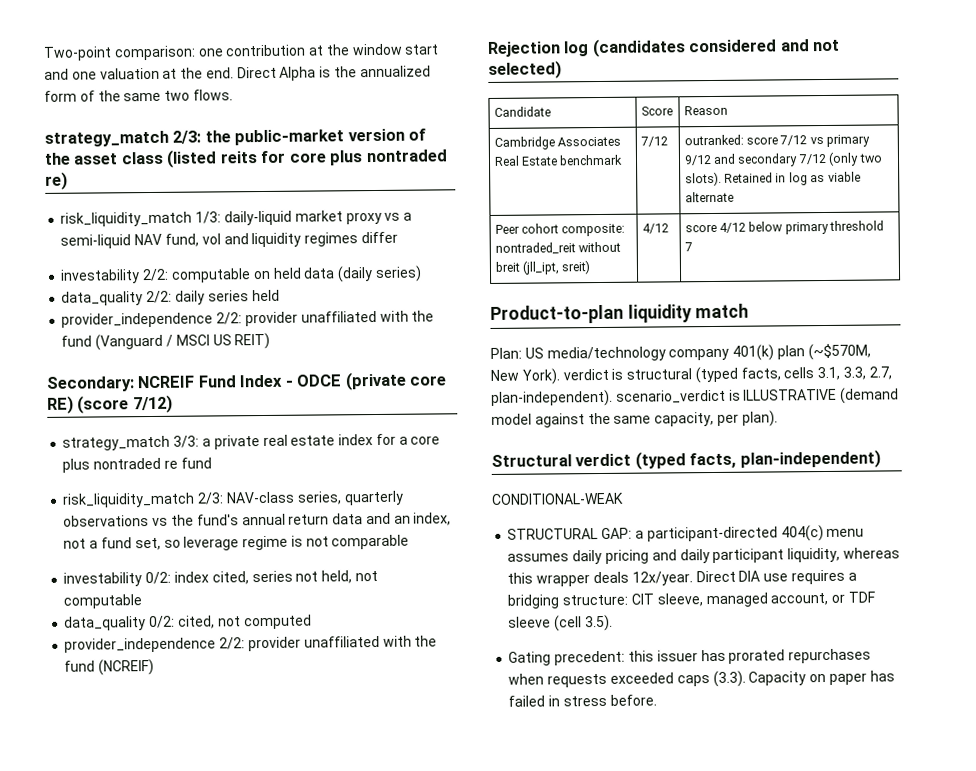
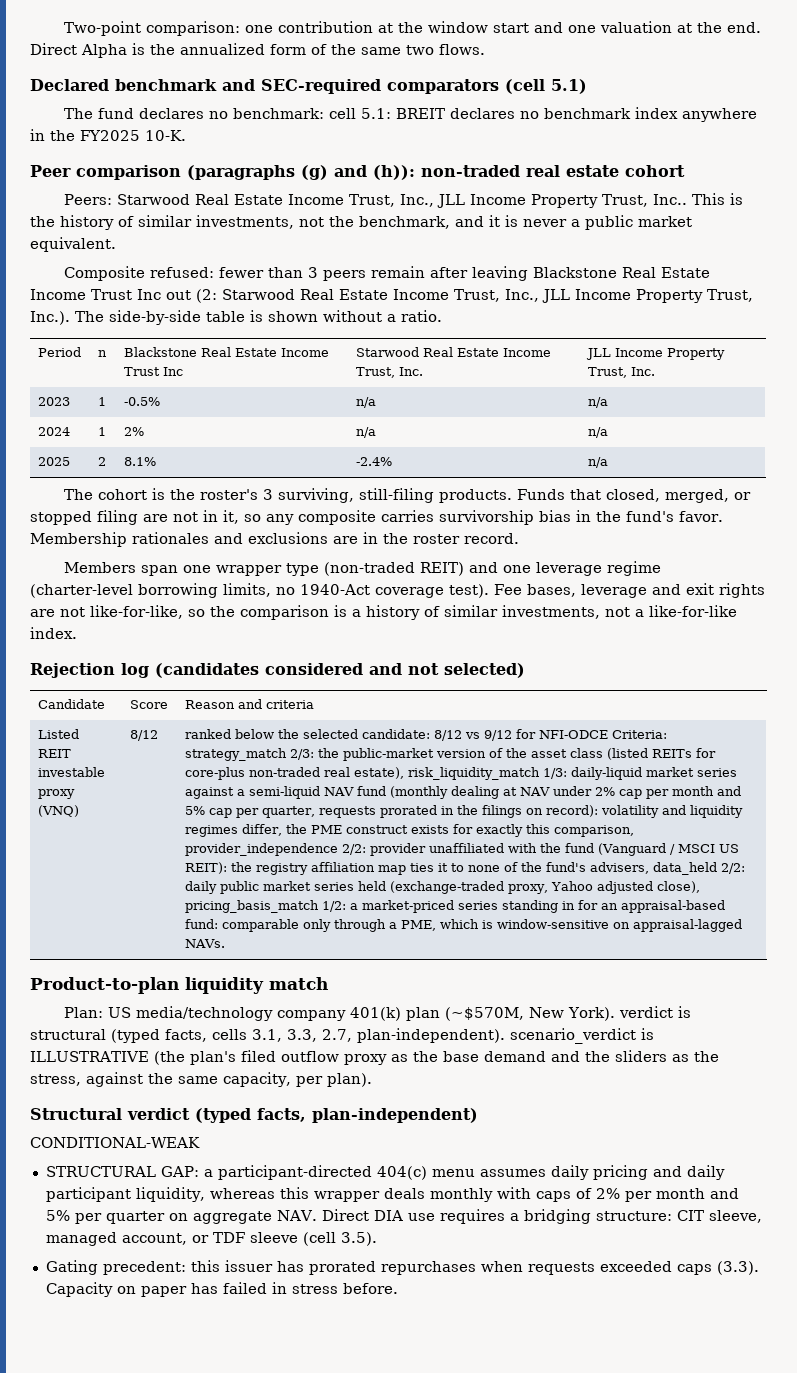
- strategy_match 2/3: the public-market version of the asset class (listed reits for core plus nontraded re)
- risk_liquidity_match 1/3: daily-liquid market proxy vs a semi-liquid NAV fund, vol and liquidity regimes differ
- investability 2/2: computable on held data (daily series)
- data_quality 2/2: daily series held
- provider_independence 2/2: provider unaffiliated with the fund (Vanguard / MSCI US REIT)
- Secondary: NCREIF Fund Index - ODCE (private core RE) (score 7/12)
- strategy_match 3/3: a private real estate index for a core plus nontraded re fund
- risk_liquidity_match 2/3: NAV-class series, quarterly observations vs the fund's annual return data and an index, not a fund set, so leverage regime is not comparable
- investability 0/2: index cited, series not held, not computable
- data_quality 0/2: cited, not computed
- provider_independence 2/2: provider unaffiliated with the fund (NCREIF)
+ Declared benchmark and SEC-required comparators (cell 5.1)
+ The fund declares no benchmark: cell 5.1: BREIT declares no benchmark index anywhere in the FY2025 10-K.
+ Peer comparison (paragraphs (g) and (h)): non-traded real estate cohort
+ Peers: Starwood Real Estate Income Trust, Inc., JLL Income Property Trust, Inc.. This is the history of similar investments, not the benchmark, and it is never a public market equivalent.
+ Composite refused: fewer than 3 peers remain after leaving Blackstone Real Estate Income Trust Inc out (2: Starwood Real Estate Income Trust, Inc., JLL Income Property Trust, Inc.). The side-by-side table is shown without a ratio.
+ Period | n | Blackstone Real Estate Income Trust Inc | Starwood Real Estate Income Trust, Inc. | JLL Income Property Trust, Inc.
+ 2023 | 1 | -0.5% | n/a | n/a
+ 2024 | 1 | 2% | n/a | n/a
+ 2025 | 2 | 8.1% | -2.4% | n/a
+ The cohort is the roster's 3 surviving, still-filing products. Funds that closed, merged, or stopped filing are not in it, so any composite carries survivorship bias in the fund's favor. Membership rationales and exclusions are in the roster record.
+ Members span one wrapper type (non-traded REIT) and one leverage regime (charter-level borrowing limits, no 1940-Act coverage test). Fee bases, leverage and exit rights are not like-for-like, so the comparison is a history of similar investments, not a like-for-like index.
- Candidate | Score | Reason
- Cambridge Associates Real Estate benchmark | 7/12 | outranked: score 7/12 vs primary 9/12 and secondary 7/12 (only two slots). Retained in log as viable alternate
- Peer cohort composite: nontraded_reit without breit (jll_ipt, sreit) | 4/12 | score 4/12 below primary threshold 7
+ Candidate | Score | Reason and criteria
+ Listed REIT investable proxy (VNQ) | 8/12 | ranked below the selected candidate: 8/12 vs 9/12 for NFI-ODCE Criteria: strategy_match 2/3: the public-market version of the asset class (listed REITs for core-plus non-traded real estate), risk_liquidity_match 1/3: daily-liquid market series against a semi-liquid NAV fund (monthly dealing at NAV under 2% cap per month and 5% cap per quarter, requests prorated in the filings on record): volatility and liquidity regimes differ, the PME construct exists for exactly this comparison, provider_independence 2/2: provider unaffiliated with the fund (Vanguard / MSCI US REIT): the registry affiliation map ties it to none of the fund's advisers, data_held 2/2: daily public market series held (exchange-traded proxy, Yahoo adjusted close), pricing_basis_match 1/2: a market-priced series standing in for an appraisal-based fund: comparable only through a PME, which is window-sensitive on appraisal-lagged NAVs.
- Plan: US media/technology company 401(k) plan (~$570M, New York). verdict is structural (typed facts, cells 3.1, 3.3, 2.7, plan-independent). scenario_verdict is ILLUSTRATIVE (demand model against the same capacity, per plan).
+ Plan: US media/technology company 401(k) plan (~$570M, New York). verdict is structural (typed facts, cells 3.1, 3.3, 2.7, plan-independent). scenario_verdict is ILLUSTRATIVE (the plan's filed outflow proxy as the base demand and the sliders as the stress, against the same capacity, per plan).
- STRUCTURAL GAP: a participant-directed 404(c) menu assumes daily pricing and daily participant liquidity, whereas this wrapper deals 12x/year. Direct DIA use requires a bridging structure: CIT sleeve, managed account, or TDF sleeve (cell 3.5).
+ STRUCTURAL GAP: a participant-directed 404(c) menu assumes daily pricing and daily participant liquidity, whereas this wrapper deals monthly with caps of 2% per month and 5% per quarter on aggregate NAV. Direct DIA use requires a bridging structure: CIT sleeve, managed account, or TDF sleeve (cell 3.5).

